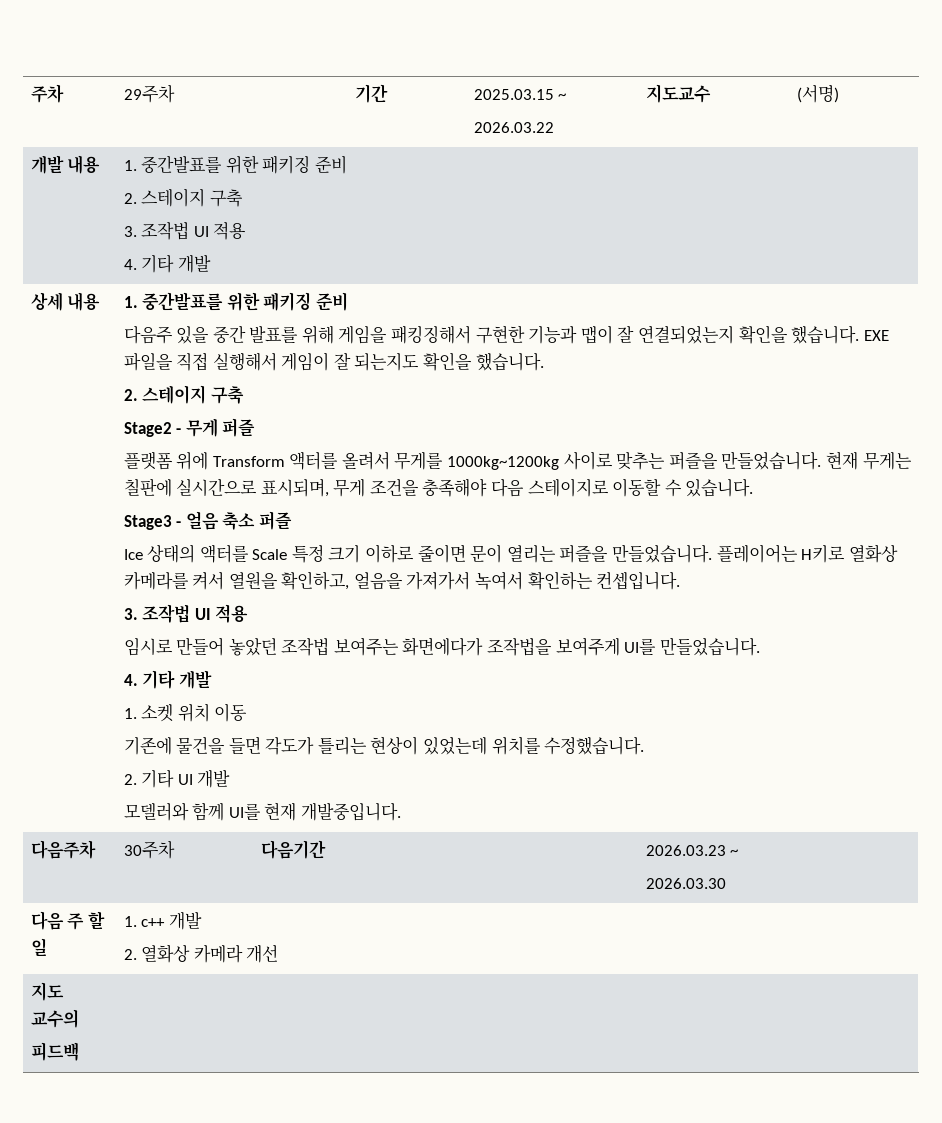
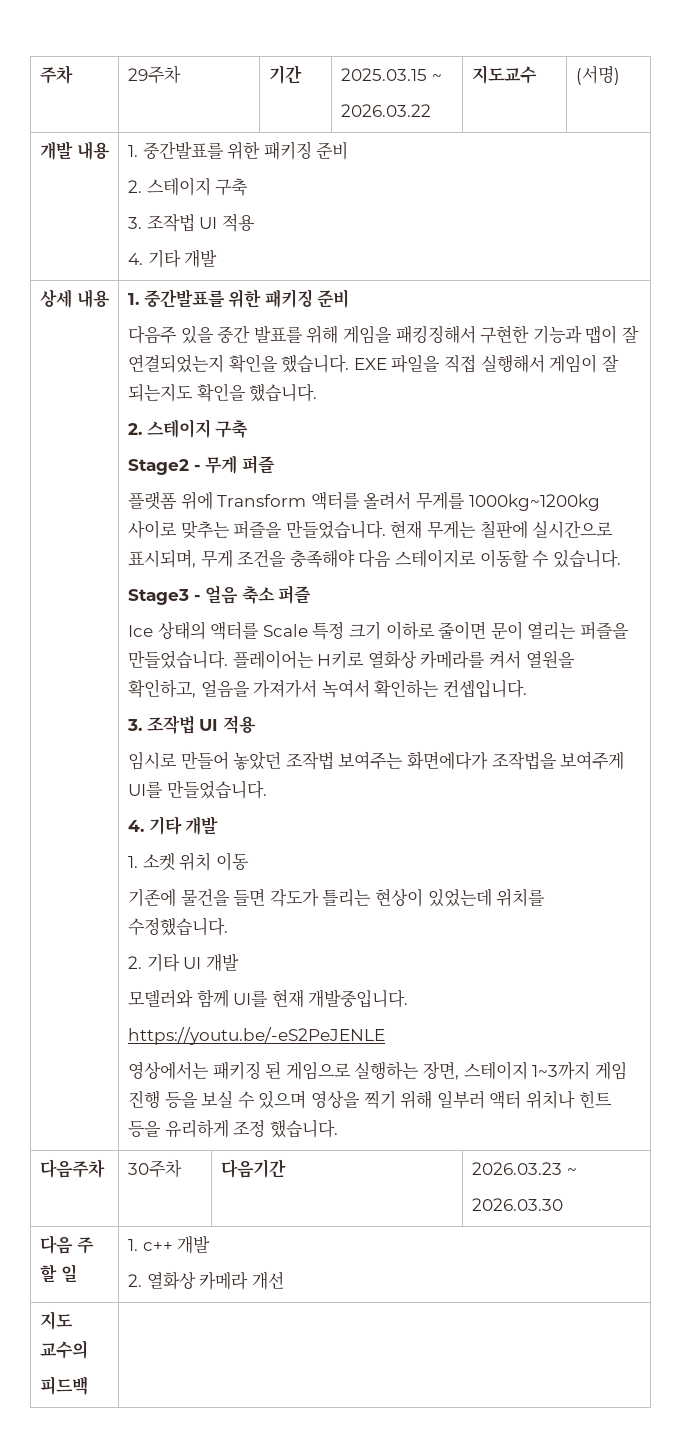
+ https://youtu.be/-eS2PeJENLE
+ 영상에서는 패키징 된 게임으로 실행하는 장면, 스테이지 1~3까지 게임 진행 등을 보실 수 있으며 영상을 찍기 위해 일부러 액터 위치나 힌트 등을 유리하게 조정 했습니다.

